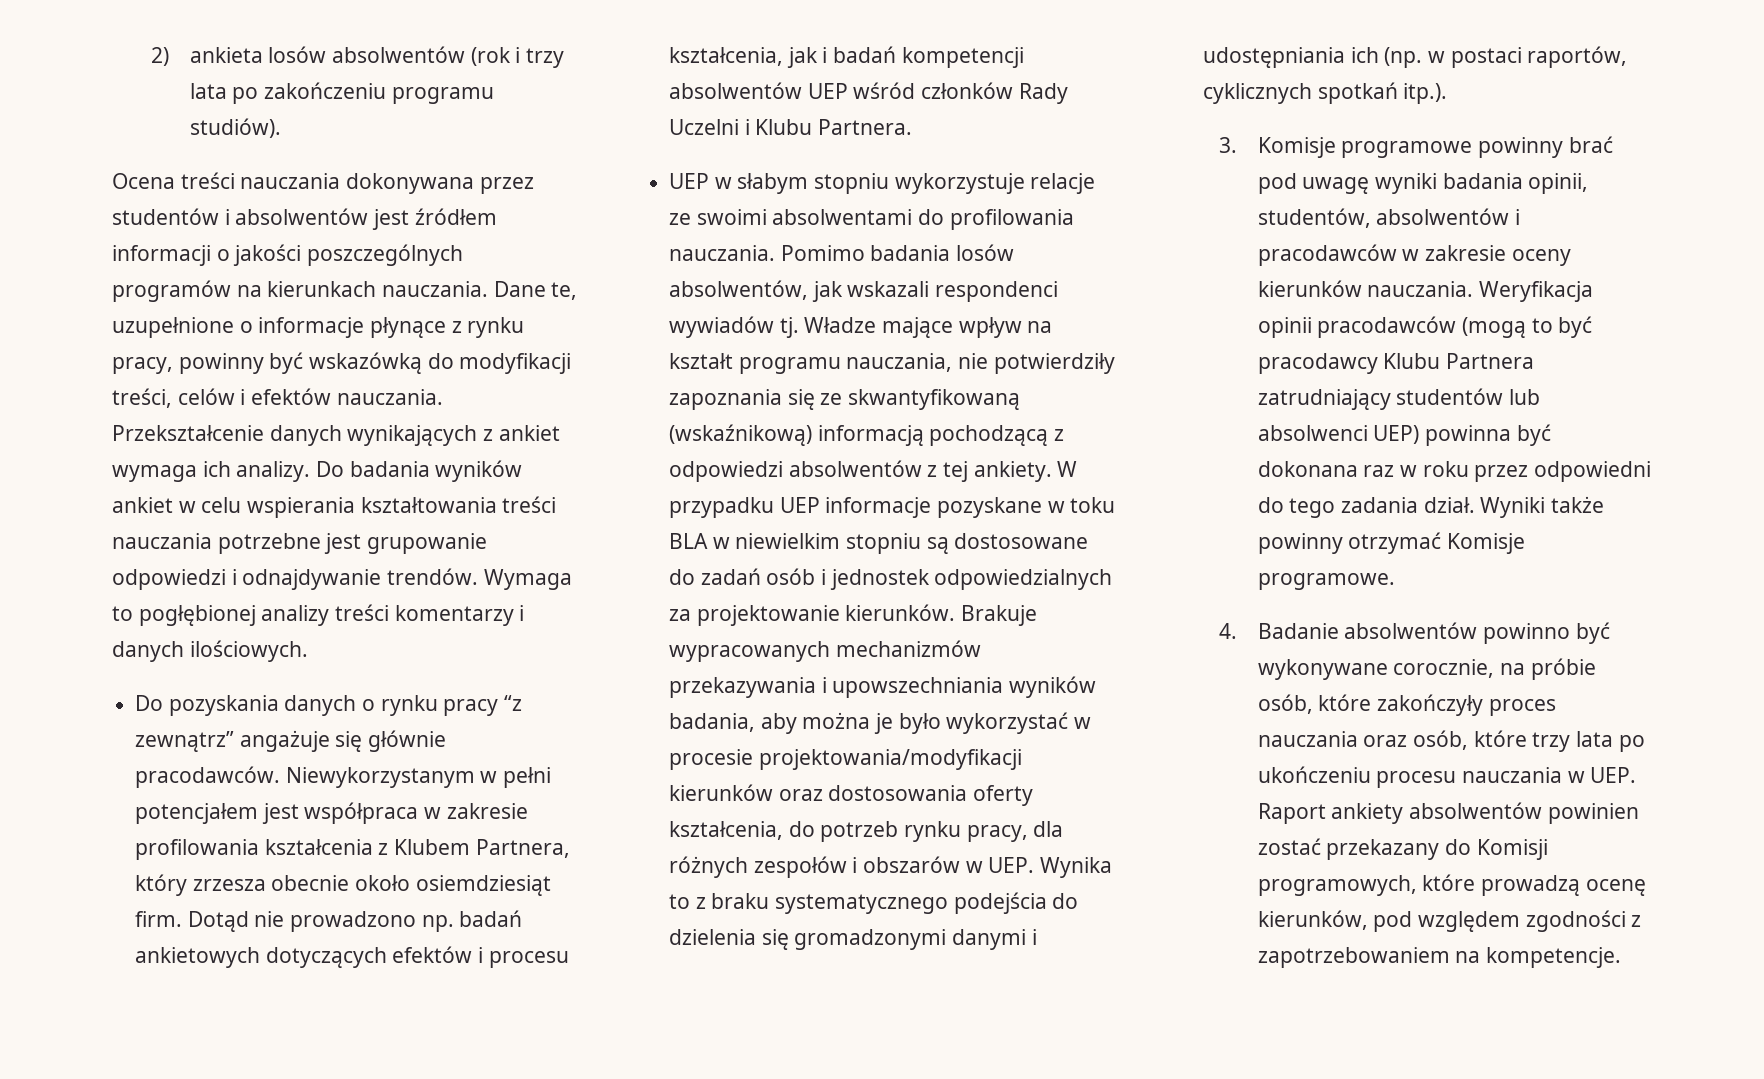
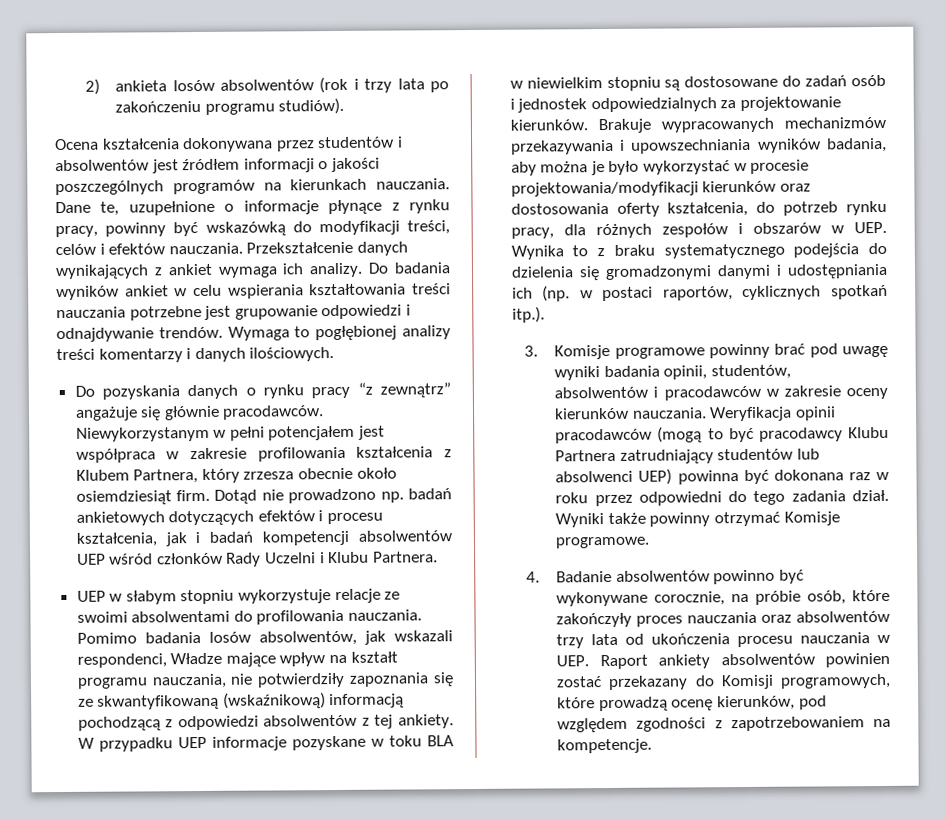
- Ocena treści nauczania dokonywana przez studentów i absolwentów jest źródłem informacji o jakości poszczególnych programów na kierunkach nauczania.
+ Ocena kształcenia dokonywana przez studentów i absolwentów jest źródłem informacji o jakości poszczególnych programów na kierunkach nauczania.
- Pomimo badania losów absolwentów, jak wskazali respondenci wywiadów tj. Władze mające wpływ na kształt programu nauczania, nie potwierdziły zapoznania się ze skwantyfikowaną (wskaźnikową) informacją pochodzącą z odpowiedzi absolwentów z tej ankiety.
+ Pomimo badania losów absolwentów, jak wskazali respondenci, Władze mające wpływ na kształt programu nauczania, nie potwierdziły zapoznania się ze skwantyfikowaną (wskaźnikową) informacją pochodzącą z odpowiedzi absolwentów z tej ankiety.
- 4. Badanie absolwentów powinno być wykonywane corocznie, na próbie osób, które zakończyły proces nauczania oraz osób, które trzy lata po ukończeniu procesu nauczania w UEP. Raport ankiety absolwentów powinien zostać przekazany do Komisji programowych, które prowadzą ocenę kierunków, pod względem zgodności z zapotrzebowaniem na kompetencje.
+ 4. Badanie absolwentów powinno być wykonywane corocznie, na próbie osób, które zakończyły proces nauczania oraz absolwentów trzy lata od ukończenia procesu nauczania w UEP. Raport ankiety absolwentów powinien zostać przekazany do Komisji programowych, które prowadzą ocenę kierunków, pod względem zgodności z zapotrzebowaniem na kompetencje.

